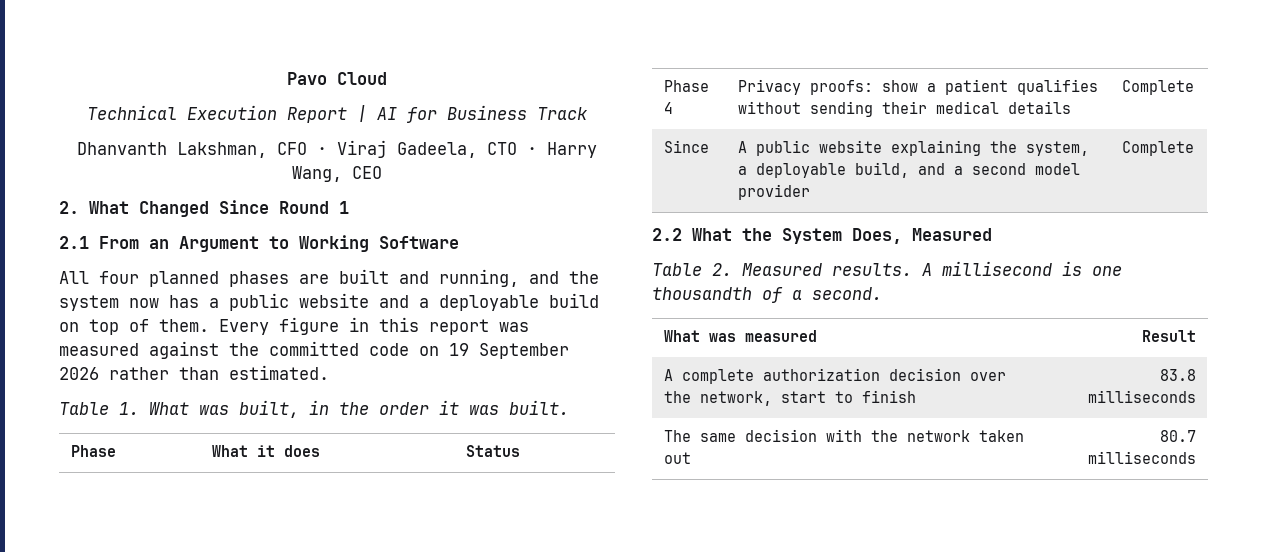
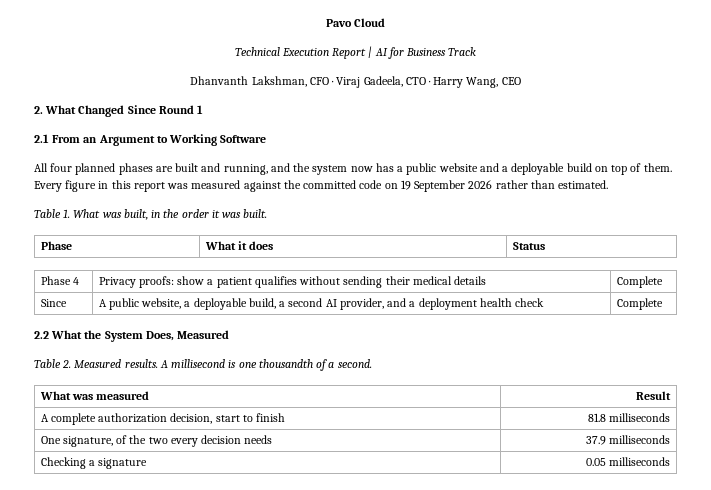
- Since | A public website explaining the system, a deployable build, and a second model provider | Complete
+ Since | A public website, a deployable build, a second AI provider, and a deployment health check | Complete
- A complete authorization decision over the network, start to finish | 83.8 milliseconds
- The same decision with the network taken out | 80.7 milliseconds
+ A complete authorization decision, start to finish | 81.8 milliseconds
+ One signature, of the two every decision needs | 37.9 milliseconds
+ Checking a signature | 0.05 milliseconds

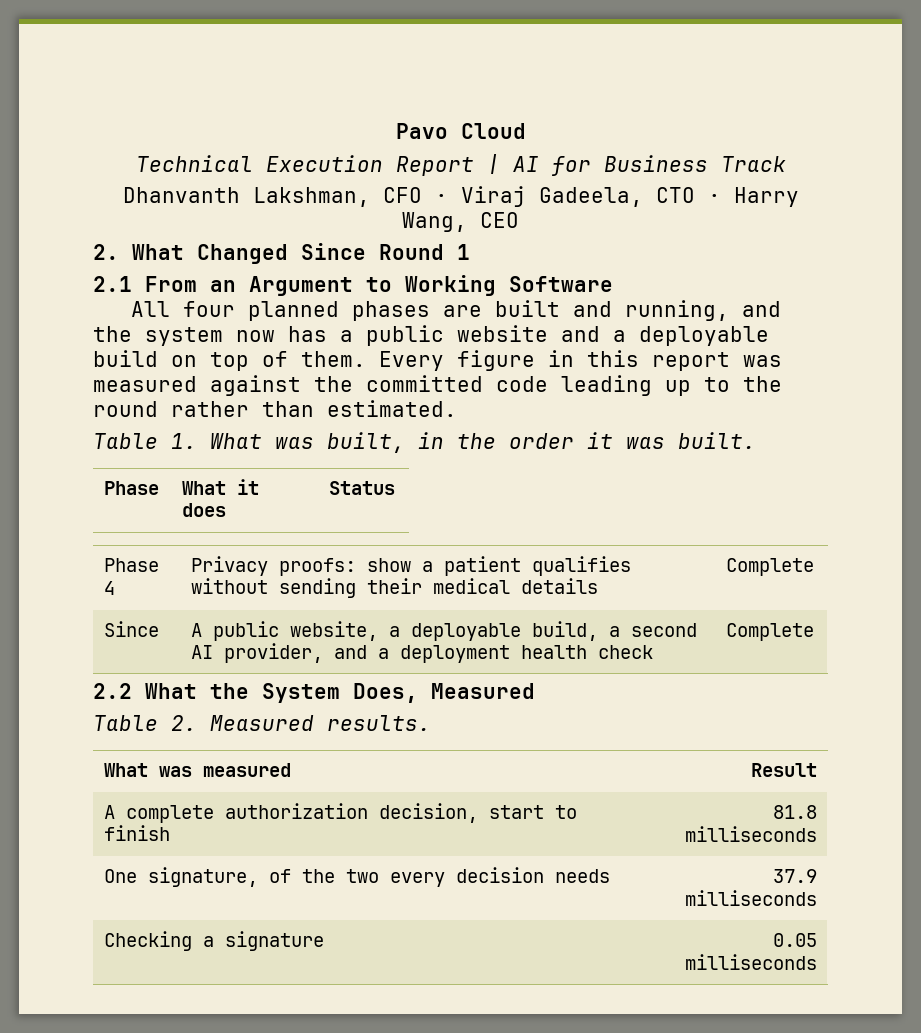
- Every figure in this report was measured against the committed code on 19 September 2026 rather than estimated.
+ Every figure in this report was measured against the committed code leading up to the round rather than estimated.
- A millisecond is one thousandth of a second.

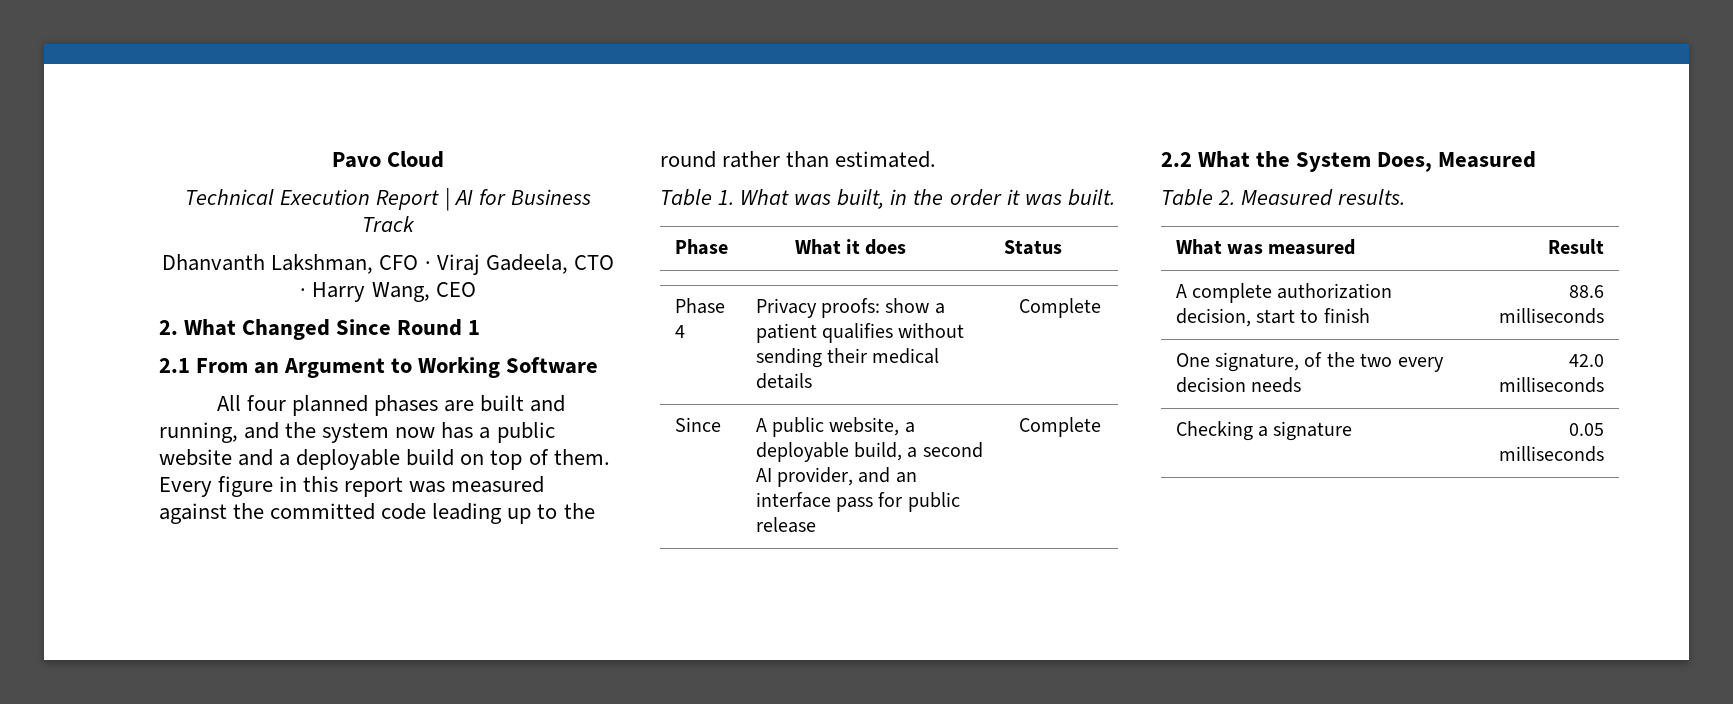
- Since | A public website, a deployable build, a second AI provider, and a deployment health check | Complete
+ Since | A public website, a deployable build, a second AI provider, and an interface pass for public release | Complete
- A complete authorization decision, start to finish | 81.8 milliseconds
+ A complete authorization decision, start to finish | 88.6 milliseconds
- One signature, of the two every decision needs | 37.9 milliseconds
+ One signature, of the two every decision needs | 42.0 milliseconds

